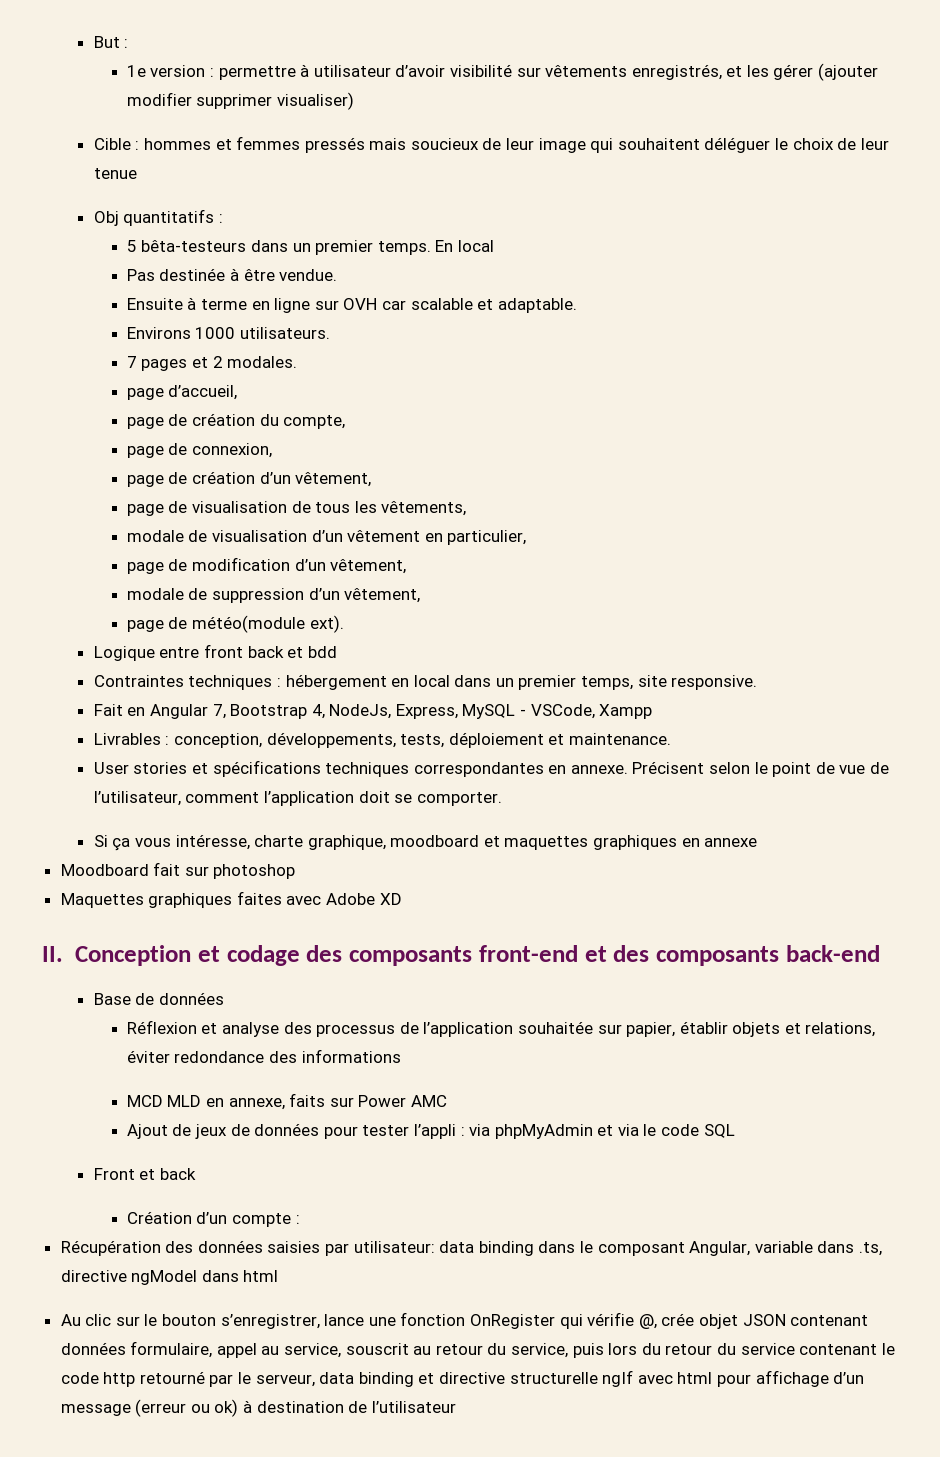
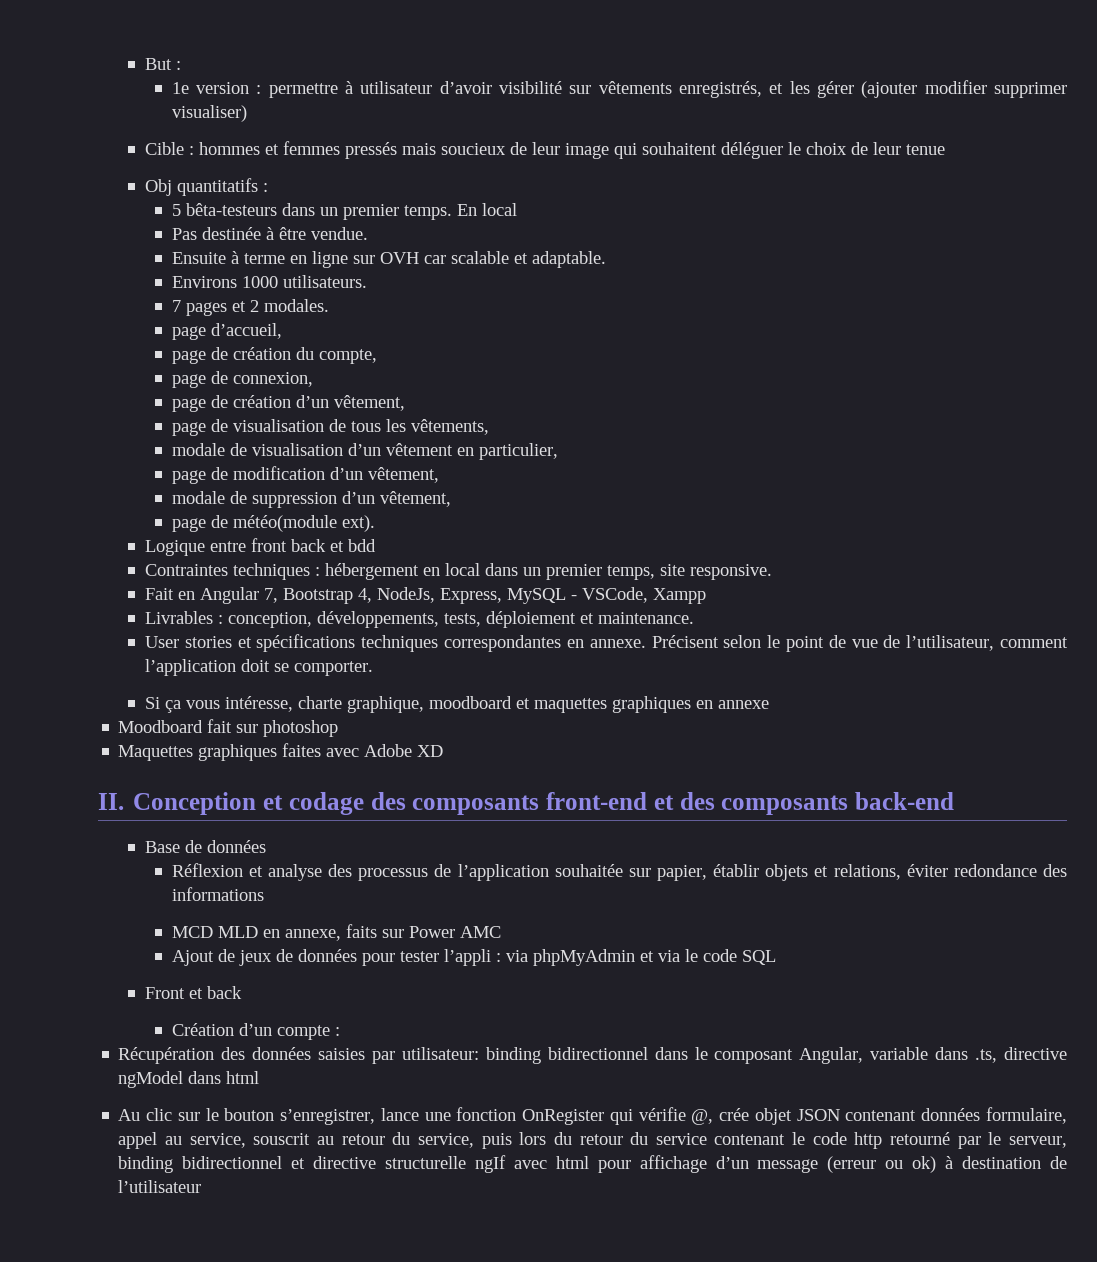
- Récupération des données saisies par utilisateur: data binding dans le composant Angular, variable dans .ts, directive ngModel dans html
+ Récupération des données saisies par utilisateur: binding bidirectionnel dans le composant Angular, variable dans .ts, directive ngModel dans html
- Au clic sur le bouton s’enregistrer, lance une fonction OnRegister qui vérifie @, crée objet JSON contenant données formulaire, appel au service, souscrit au retour du service, puis lors du retour du service contenant le code http retourné par le serveur, data binding et directive structurelle ngIf avec html pour affichage d’un message (erreur ou ok) à destination de l’utilisateur
+ Au clic sur le bouton s’enregistrer, lance une fonction OnRegister qui vérifie @, crée objet JSON contenant données formulaire, appel au service, souscrit au retour du service, puis lors du retour du service contenant le code http retourné par le serveur, binding bidirectionnel et directive structurelle ngIf avec html pour affichage d’un message (erreur ou ok) à destination de l’utilisateur

